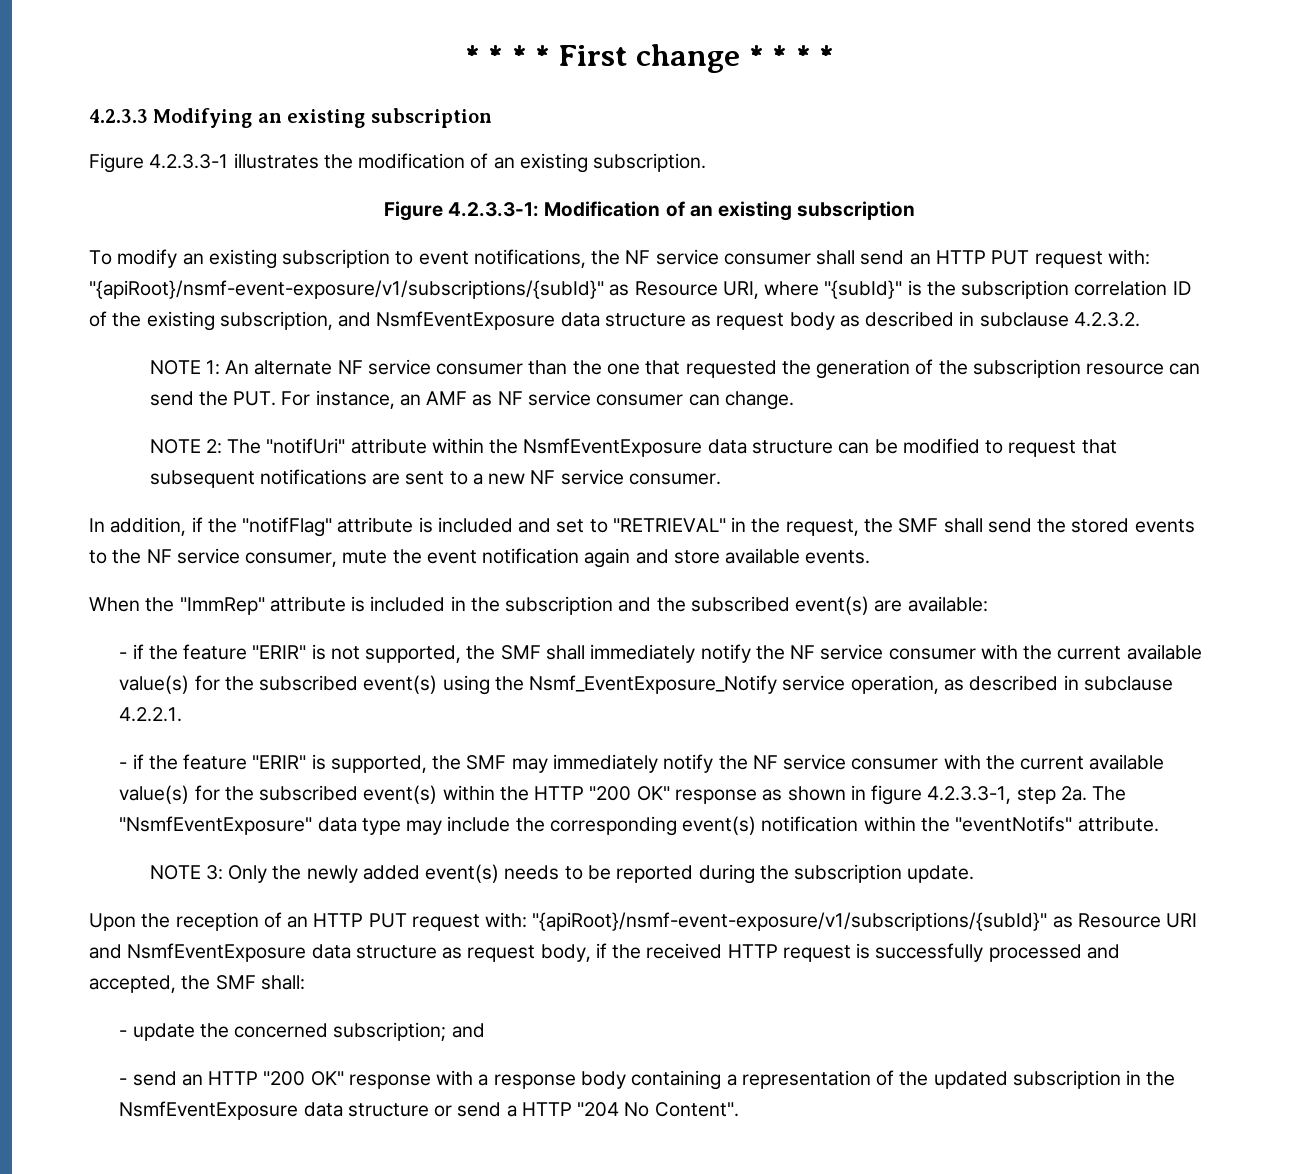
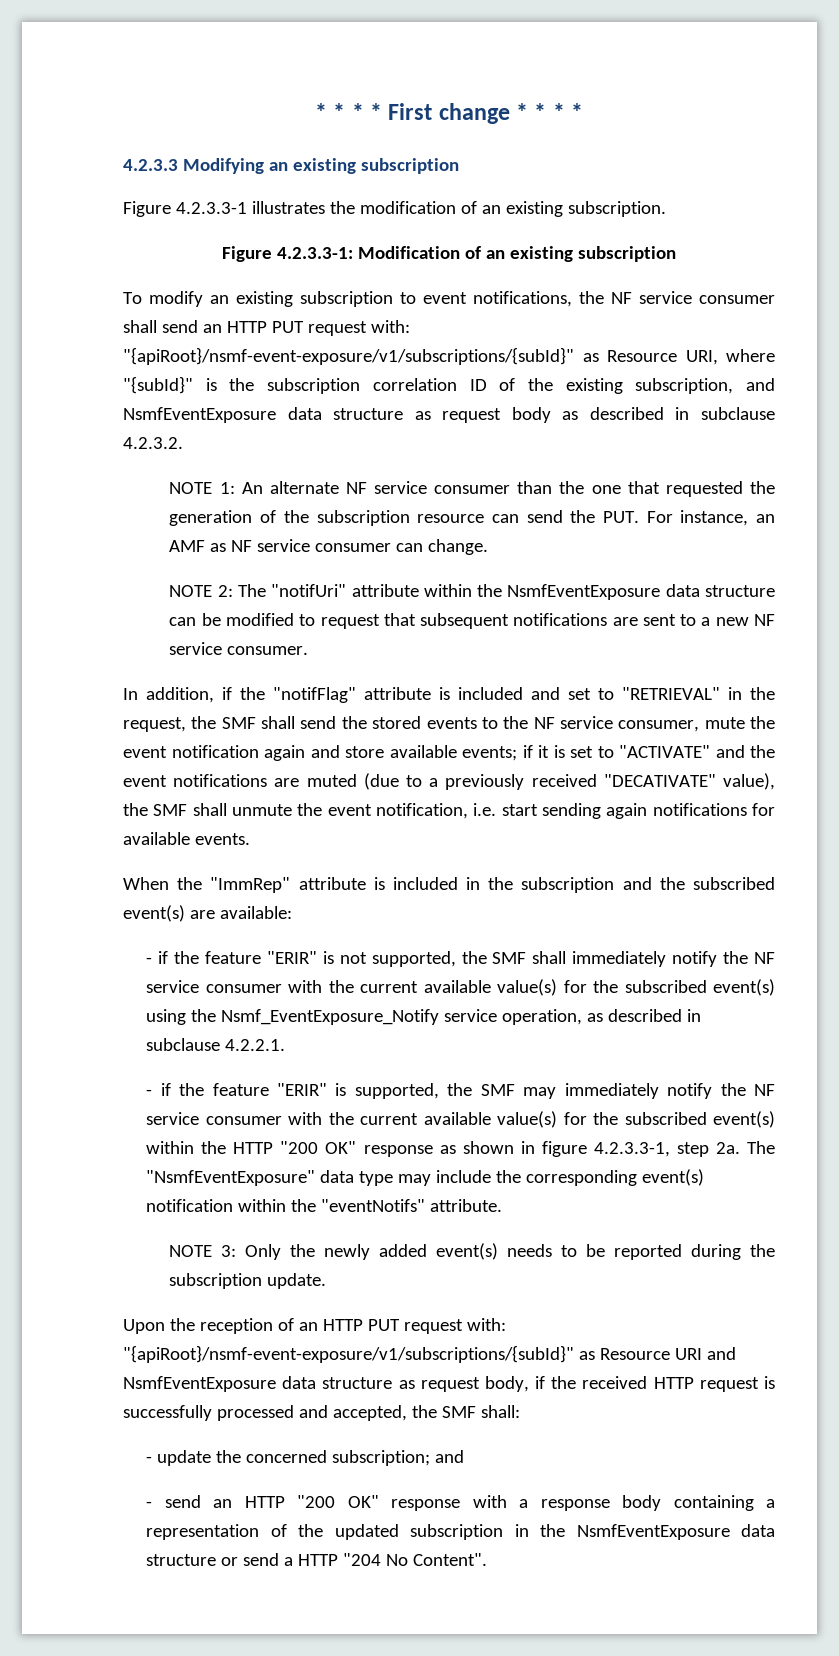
- In addition, if the "notifFlag" attribute is included and set to "RETRIEVAL" in the request, the SMF shall send the stored events to the NF service consumer, mute the event notification again and store available events.
+ In addition, if the "notifFlag" attribute is included and set to "RETRIEVAL" in the request, the SMF shall send the stored events to the NF service consumer, mute the event notification again and store available events; if it is set to "ACTIVATE" and the event notifications are muted (due to a previously received "DECATIVATE" value), the SMF shall unmute the event notification, i.e. start sending again notifications for available events.

